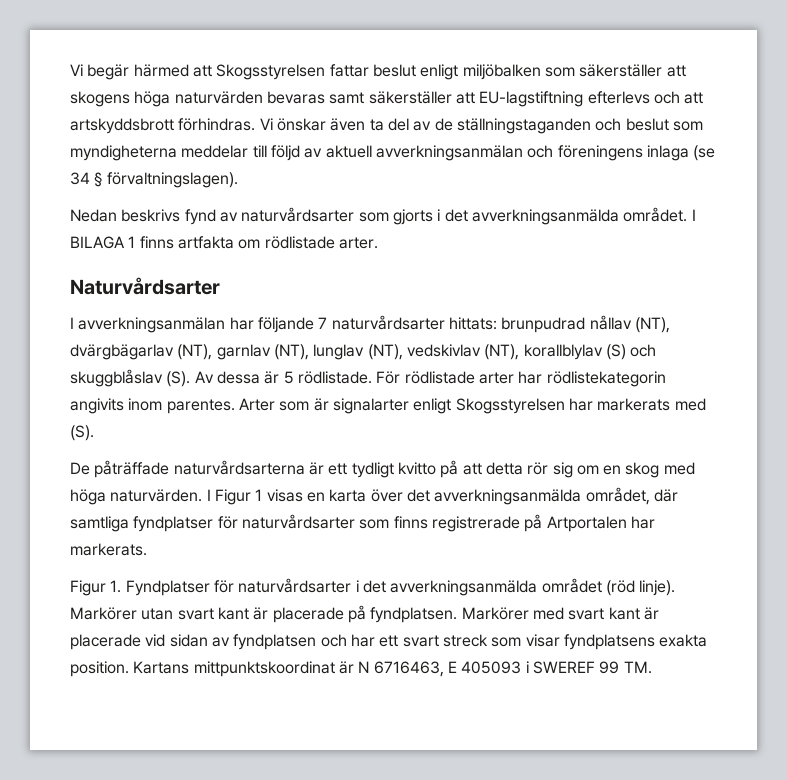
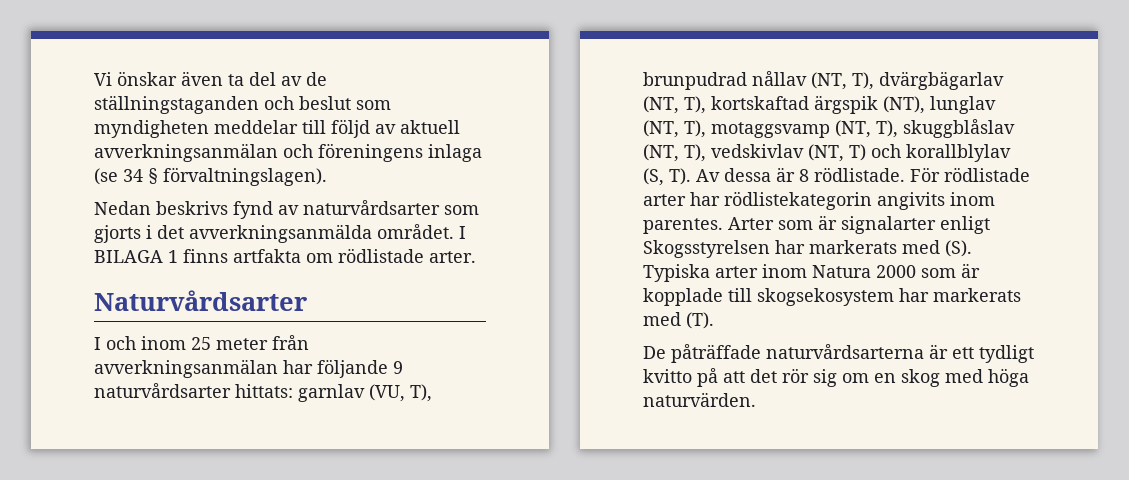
- Vi begär härmed att Skogsstyrelsen fattar beslut enligt miljöbalken som säkerställer att skogens höga naturvärden bevaras samt säkerställer att EU-lagstiftning efterlevs och att artskyddsbrott förhindras. Vi önskar även ta del av de ställningstaganden och beslut som myndigheterna meddelar till följd av aktuell avverkningsanmälan och föreningens inlaga (se 34 § förvaltningslagen).
+ Vi önskar även ta del av de ställningstaganden och beslut som myndigheten meddelar till följd av aktuell avverkningsanmälan och föreningens inlaga (se 34 § förvaltningslagen).
- I avverkningsanmälan har följande 7 naturvårdsarter hittats: brunpudrad nållav (NT), dvärgbägarlav (NT), garnlav (NT), lunglav (NT), vedskivlav (NT), korallblylav (S) och skuggblåslav (S). Av dessa är 5 rödlistade.
+ I och inom 25 meter från avverkningsanmälan har följande 9 naturvårdsarter hittats: garnlav (VU, T), brunpudrad nållav (NT, T), dvärgbägarlav (NT, T), kortskaftad ärgspik (NT), lunglav (NT, T), motaggsvamp (NT, T), skuggblåslav (NT, T), vedskivlav (NT, T) och korallblylav (S, T). Av dessa är 8 rödlistade.
- Arter som är signalarter enligt Skogsstyrelsen har markerats med (S).
+ Arter som är signalarter enligt Skogsstyrelsen har markerats med (S). Typiska arter inom Natura 2000 som är kopplade till skogsekosystem har markerats med (T).
- De påträffade naturvårdsarterna är ett tydligt kvitto på att detta rör sig om en skog med höga naturvärden. I Figur 1 visas en karta över det avverkningsanmälda området, där samtliga fyndplatser för naturvårdsarter som finns registrerade på Artportalen har markerats.
- Figur 1. Fyndplatser för naturvårdsarter i det avverkningsanmälda området (röd linje). Markörer utan svart kant är placerade på fyndplatsen. Markörer med svart kant är placerade vid sidan av fyndplatsen och har ett svart streck som visar fyndplatsens exakta position. Kartans mittpunktskoordinat är N 6716463, E 405093 i SWEREF 99 TM.
+ De påträffade naturvårdsarterna är ett tydligt kvitto på att det rör sig om en skog med höga naturvärden.

